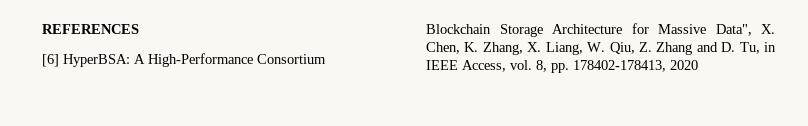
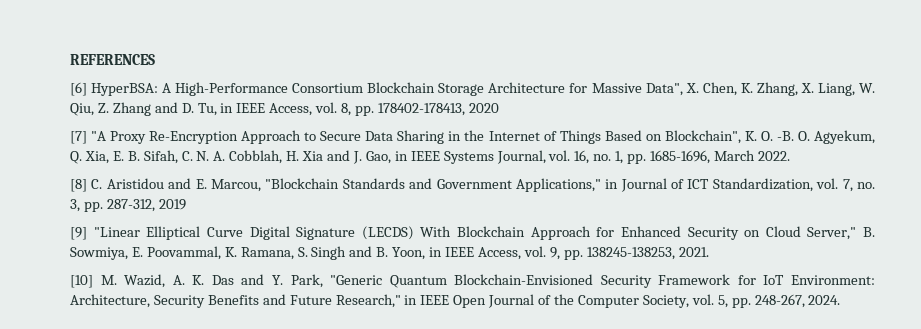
+ [7] "A Proxy Re-Encryption Approach to Secure Data Sharing in the Internet of Things Based on Blockchain", K. O. -B. O. Agyekum, Q. Xia, E. B. Sifah, C. N. A. Cobblah, H. Xia and J. Gao, in IEEE Systems Journal, vol. 16, no. 1, pp. 1685-1696, March 2022.
+ [8] C. Aristidou and E. Marcou, "Blockchain Standards and Government Applications," in Journal of ICT Standardization, vol. 7, no. 3, pp. 287-312, 2019
+ [9] "Linear Elliptical Curve Digital Signature (LECDS) With Blockchain Approach for Enhanced Security on Cloud Server," B. Sowmiya, E. Poovammal, K. Ramana, S. Singh and B. Yoon, in IEEE Access, vol. 9, pp. 138245-138253, 2021.
+ [10] M. Wazid, A. K. Das and Y. Park, "Generic Quantum Blockchain-Envisioned Security Framework for IoT Environment: Architecture, Security Benefits and Future Research," in IEEE Open Journal of the Computer Society, vol. 5, pp. 248-267, 2024.

